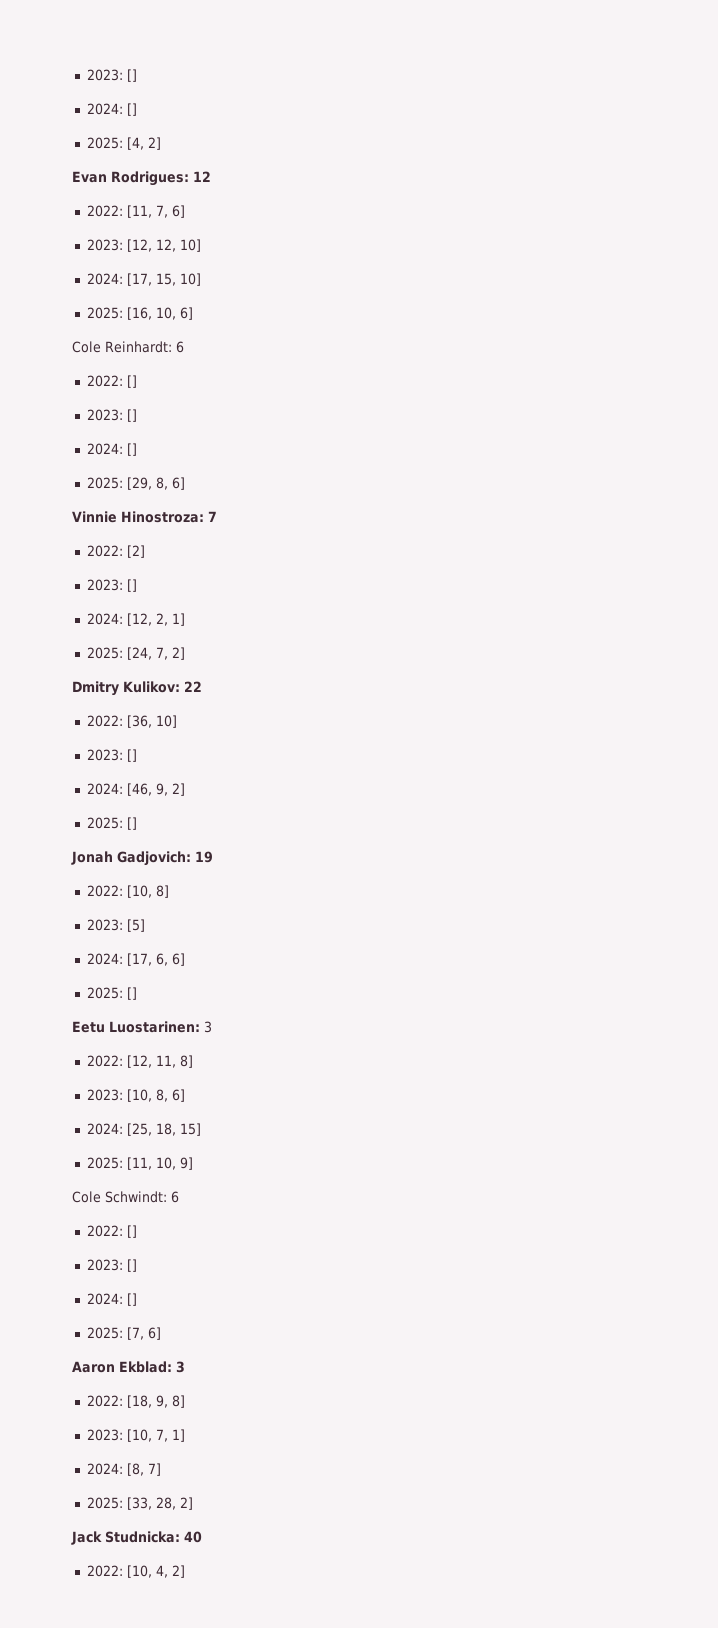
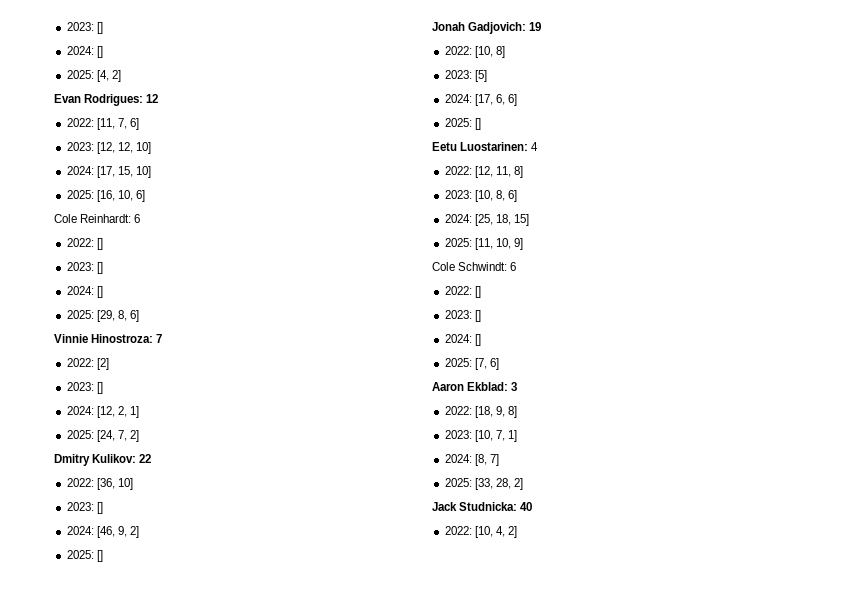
- Eetu Luostarinen: 3
+ Eetu Luostarinen: 4

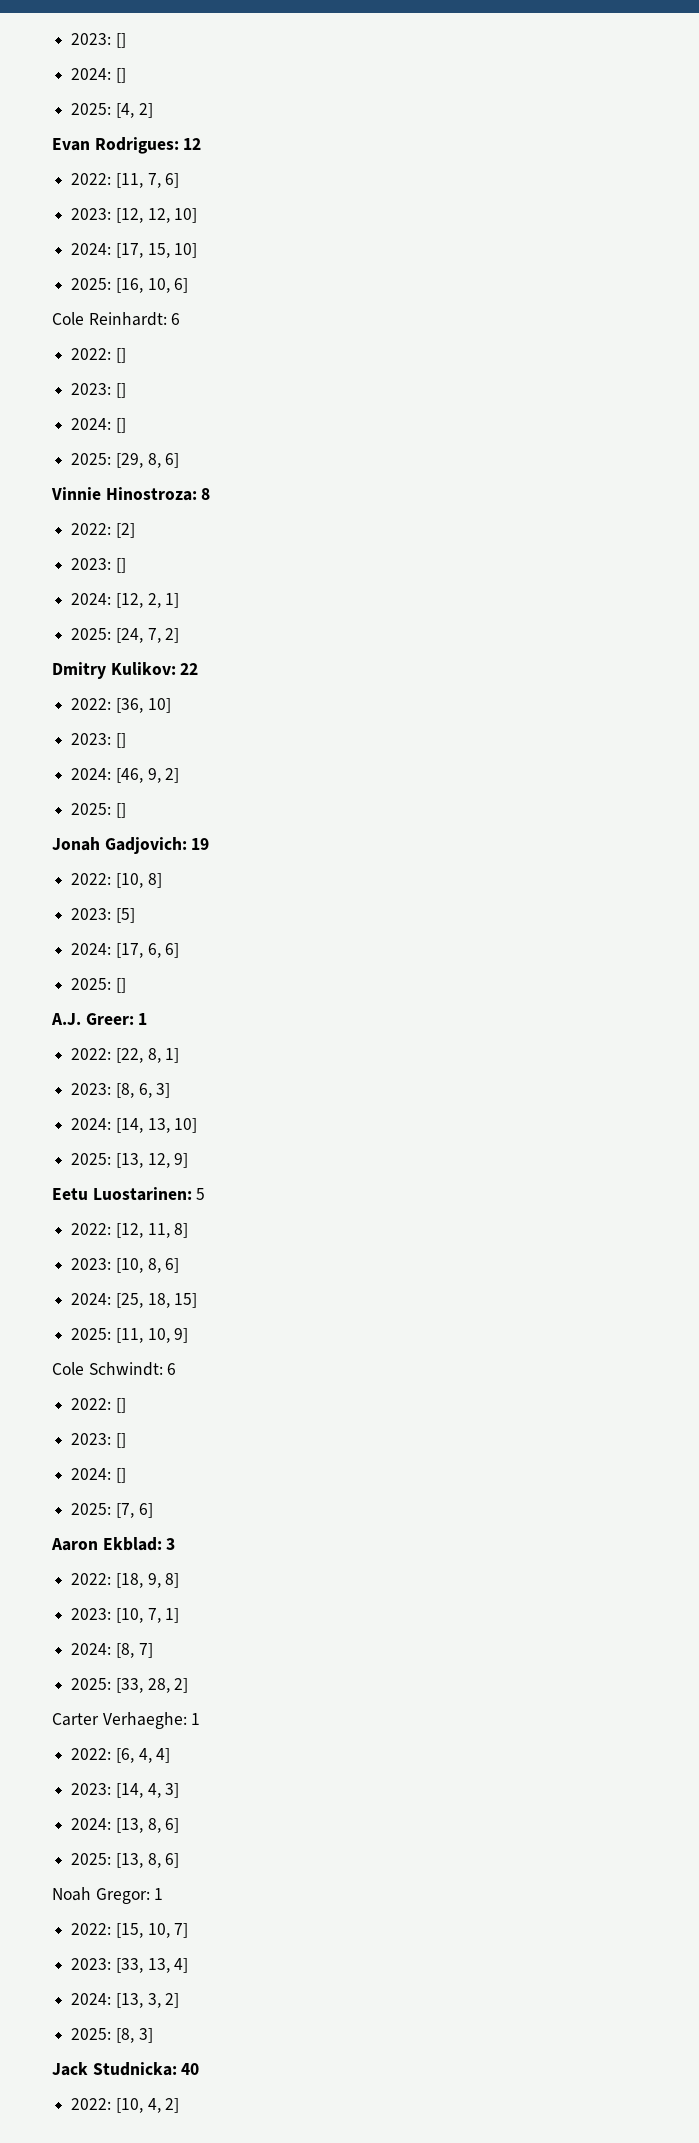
- Vinnie Hinostroza: 7
+ Vinnie Hinostroza: 8
+ A.J. Greer: 1
+ 2022: [22, 8, 1]
+ 2023: [8, 6, 3]
+ 2024: [14, 13, 10]
+ 2025: [13, 12, 9]
- Eetu Luostarinen: 4
+ Eetu Luostarinen: 5
+ Carter Verhaeghe: 1
+ 2022: [6, 4, 4]
+ 2023: [14, 4, 3]
+ 2024: [13, 8, 6]
+ 2025: [13, 8, 6]
+ Noah Gregor: 1
+ 2022: [15, 10, 7]
+ 2023: [33, 13, 4]
+ 2024: [13, 3, 2]
+ 2025: [8, 3]

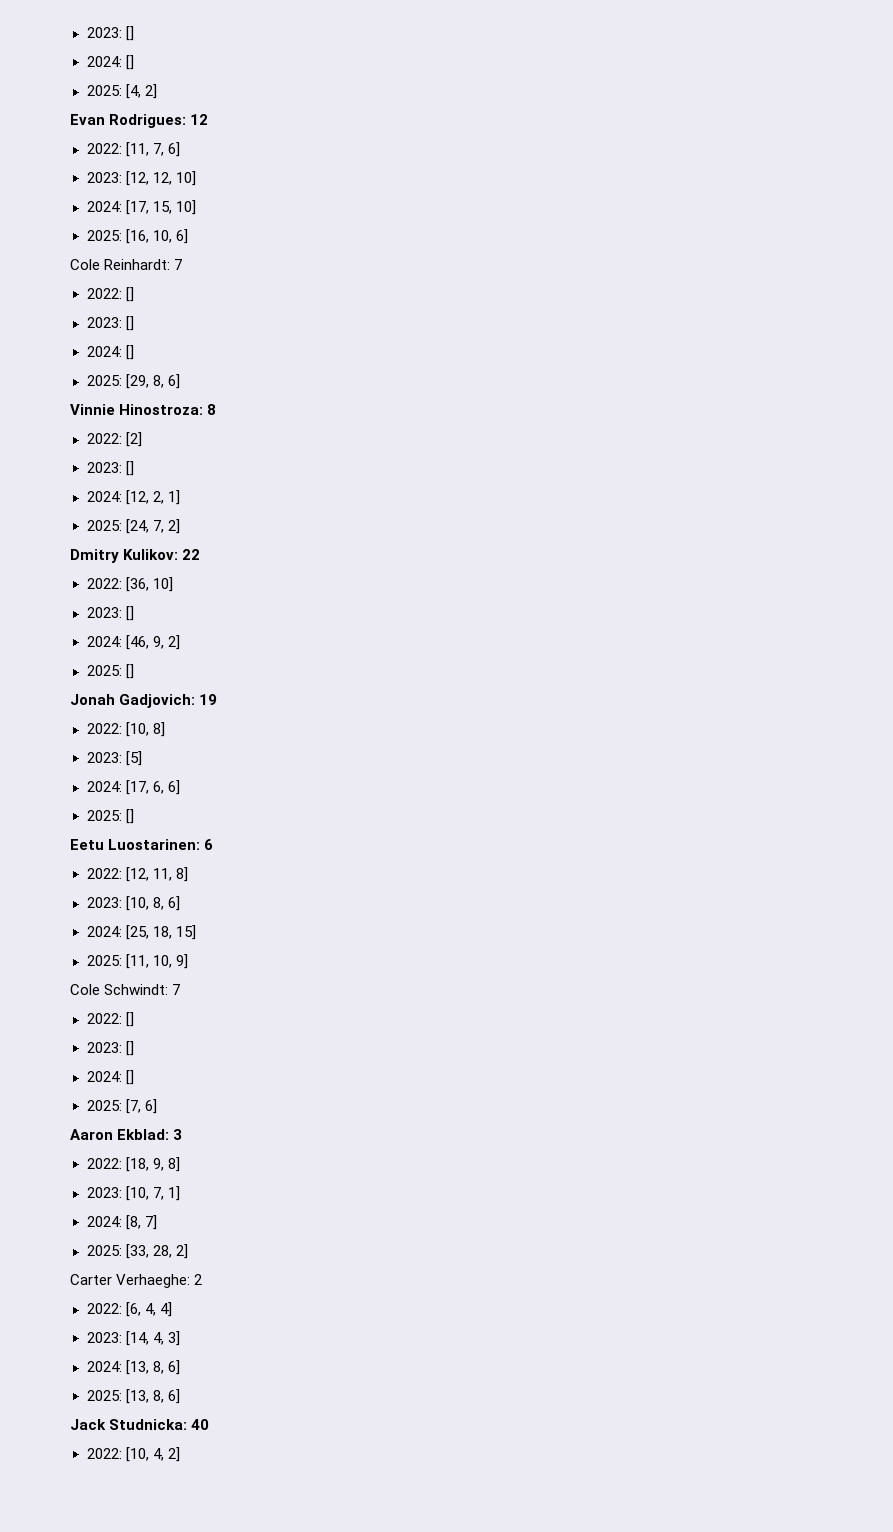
- Cole Reinhardt: 6
+ Cole Reinhardt: 7
- A.J. Greer: 1
- 2022: [22, 8, 1]
- 2023: [8, 6, 3]
- 2024: [14, 13, 10]
- 2025: [13, 12, 9]
- Eetu Luostarinen: 5
+ Eetu Luostarinen: 6
- Cole Schwindt: 6
+ Cole Schwindt: 7
- Carter Verhaeghe: 1
+ Carter Verhaeghe: 2
- Noah Gregor: 1
- 2022: [15, 10, 7]
- 2023: [33, 13, 4]
- 2024: [13, 3, 2]
- 2025: [8, 3]

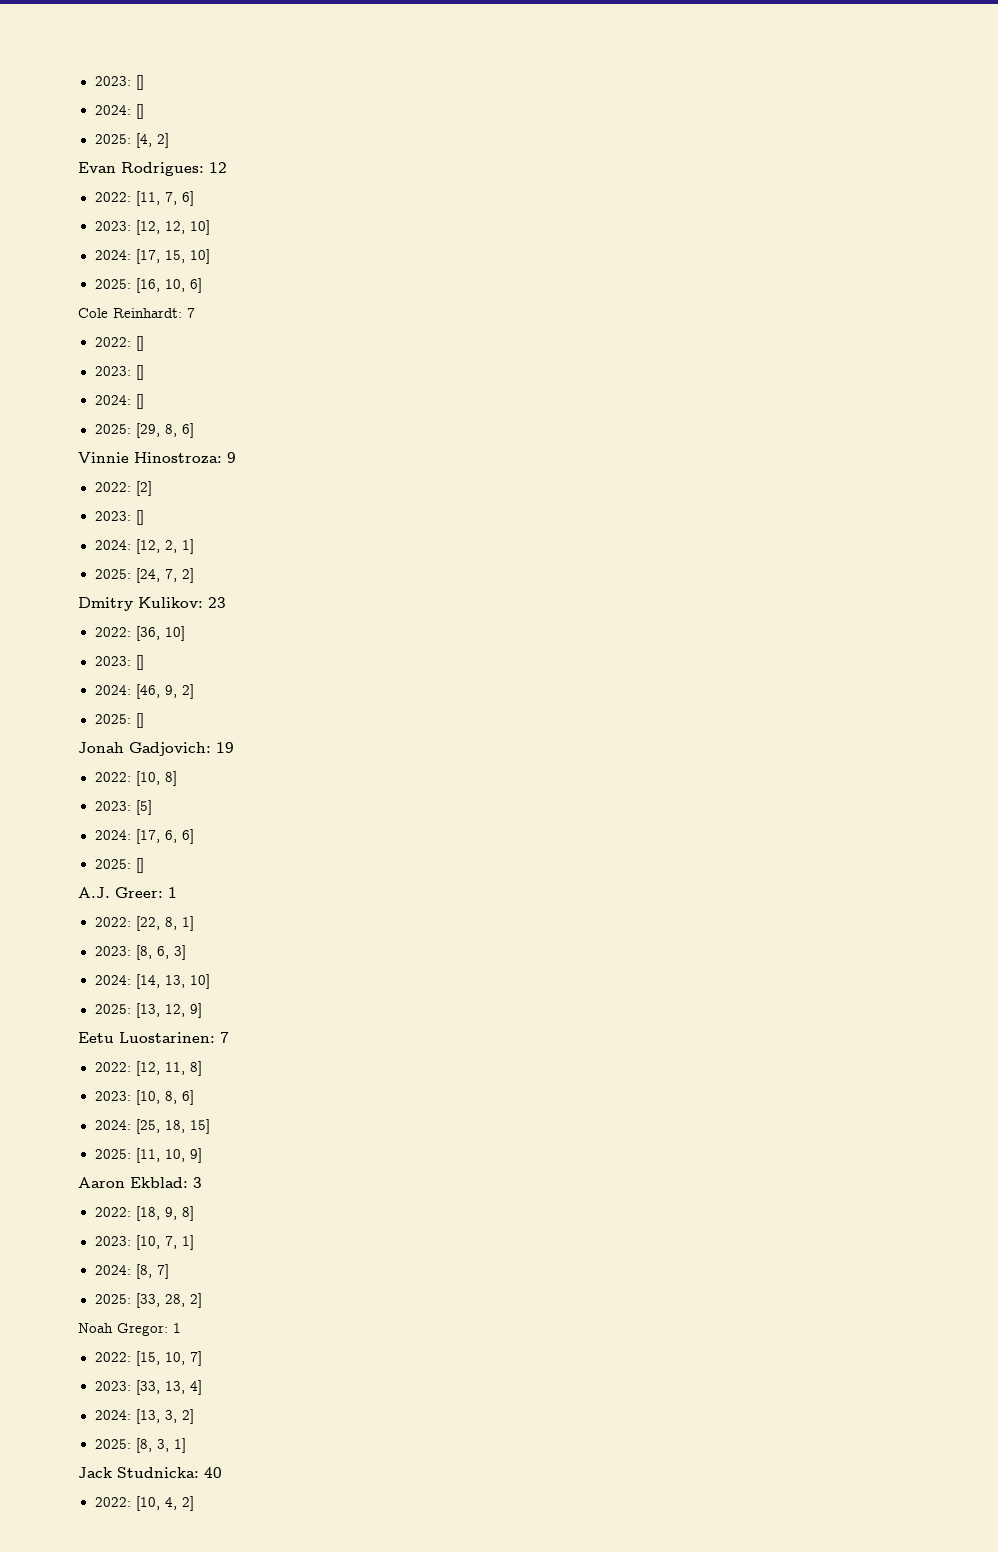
- Vinnie Hinostroza: 8
+ Vinnie Hinostroza: 9
- Dmitry Kulikov: 22
+ Dmitry Kulikov: 23
+ A.J. Greer: 1
+ 2022: [22, 8, 1]
+ 2023: [8, 6, 3]
+ 2024: [14, 13, 10]
+ 2025: [13, 12, 9]
- Eetu Luostarinen: 6
+ Eetu Luostarinen: 7
- Cole Schwindt: 7
- 2022: []
- 2023: []
- 2024: []
- 2025: [7, 6]
- Carter Verhaeghe: 2
- 2022: [6, 4, 4]
- 2023: [14, 4, 3]
+ Noah Gregor: 1
+ 2022: [15, 10, 7]
+ 2023: [33, 13, 4]
- 2024: [13, 8, 6]
- 2025: [13, 8, 6]
+ 2024: [13, 3, 2]
+ 2025: [8, 3, 1]

